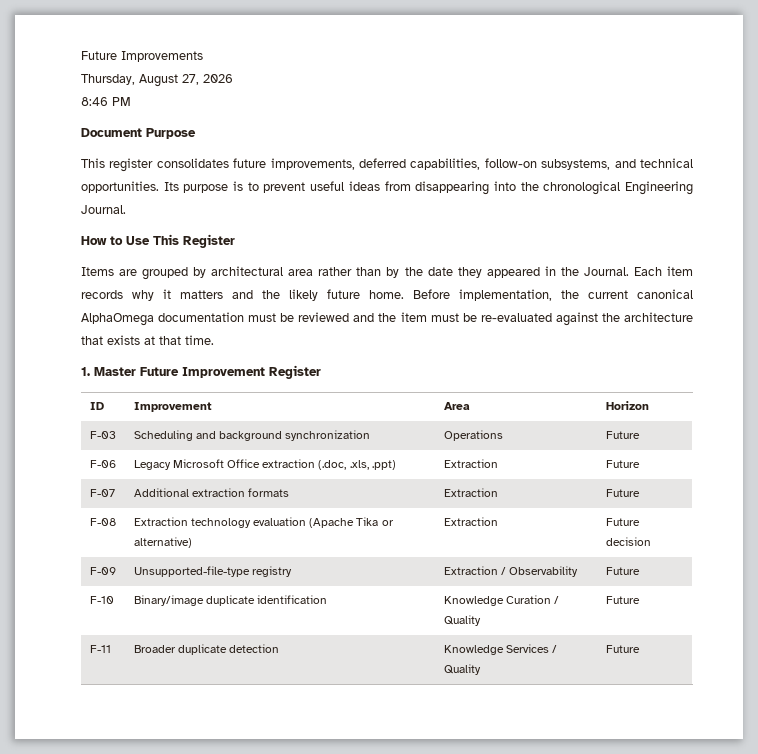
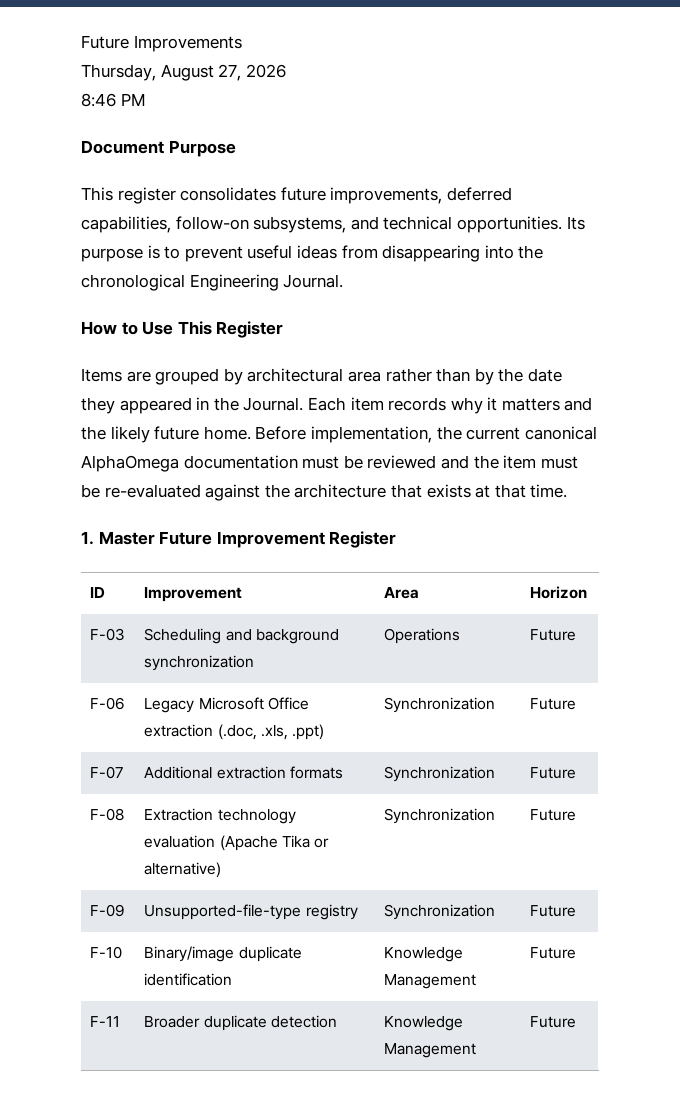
- F-06 | Legacy Microsoft Office extraction (.doc, .xls, .ppt) | Extraction | Future
+ F-06 | Legacy Microsoft Office extraction (.doc, .xls, .ppt) | Synchronization | Future
- F-07 | Additional extraction formats | Extraction | Future
+ F-07 | Additional extraction formats | Synchronization | Future
- F-08 | Extraction technology evaluation (Apache Tika or alternative) | Extraction | Future decision
+ F-08 | Extraction technology evaluation (Apache Tika or alternative) | Synchronization | Future
- F-09 | Unsupported-file-type registry | Extraction / Observability | Future
+ F-09 | Unsupported-file-type registry | Synchronization | Future
- F-10 | Binary/image duplicate identification | Knowledge Curation / Quality | Future
+ F-10 | Binary/image duplicate identification | Knowledge Management | Future
- F-11 | Broader duplicate detection | Knowledge Services / Quality | Future
+ F-11 | Broader duplicate detection | Knowledge Management | Future

